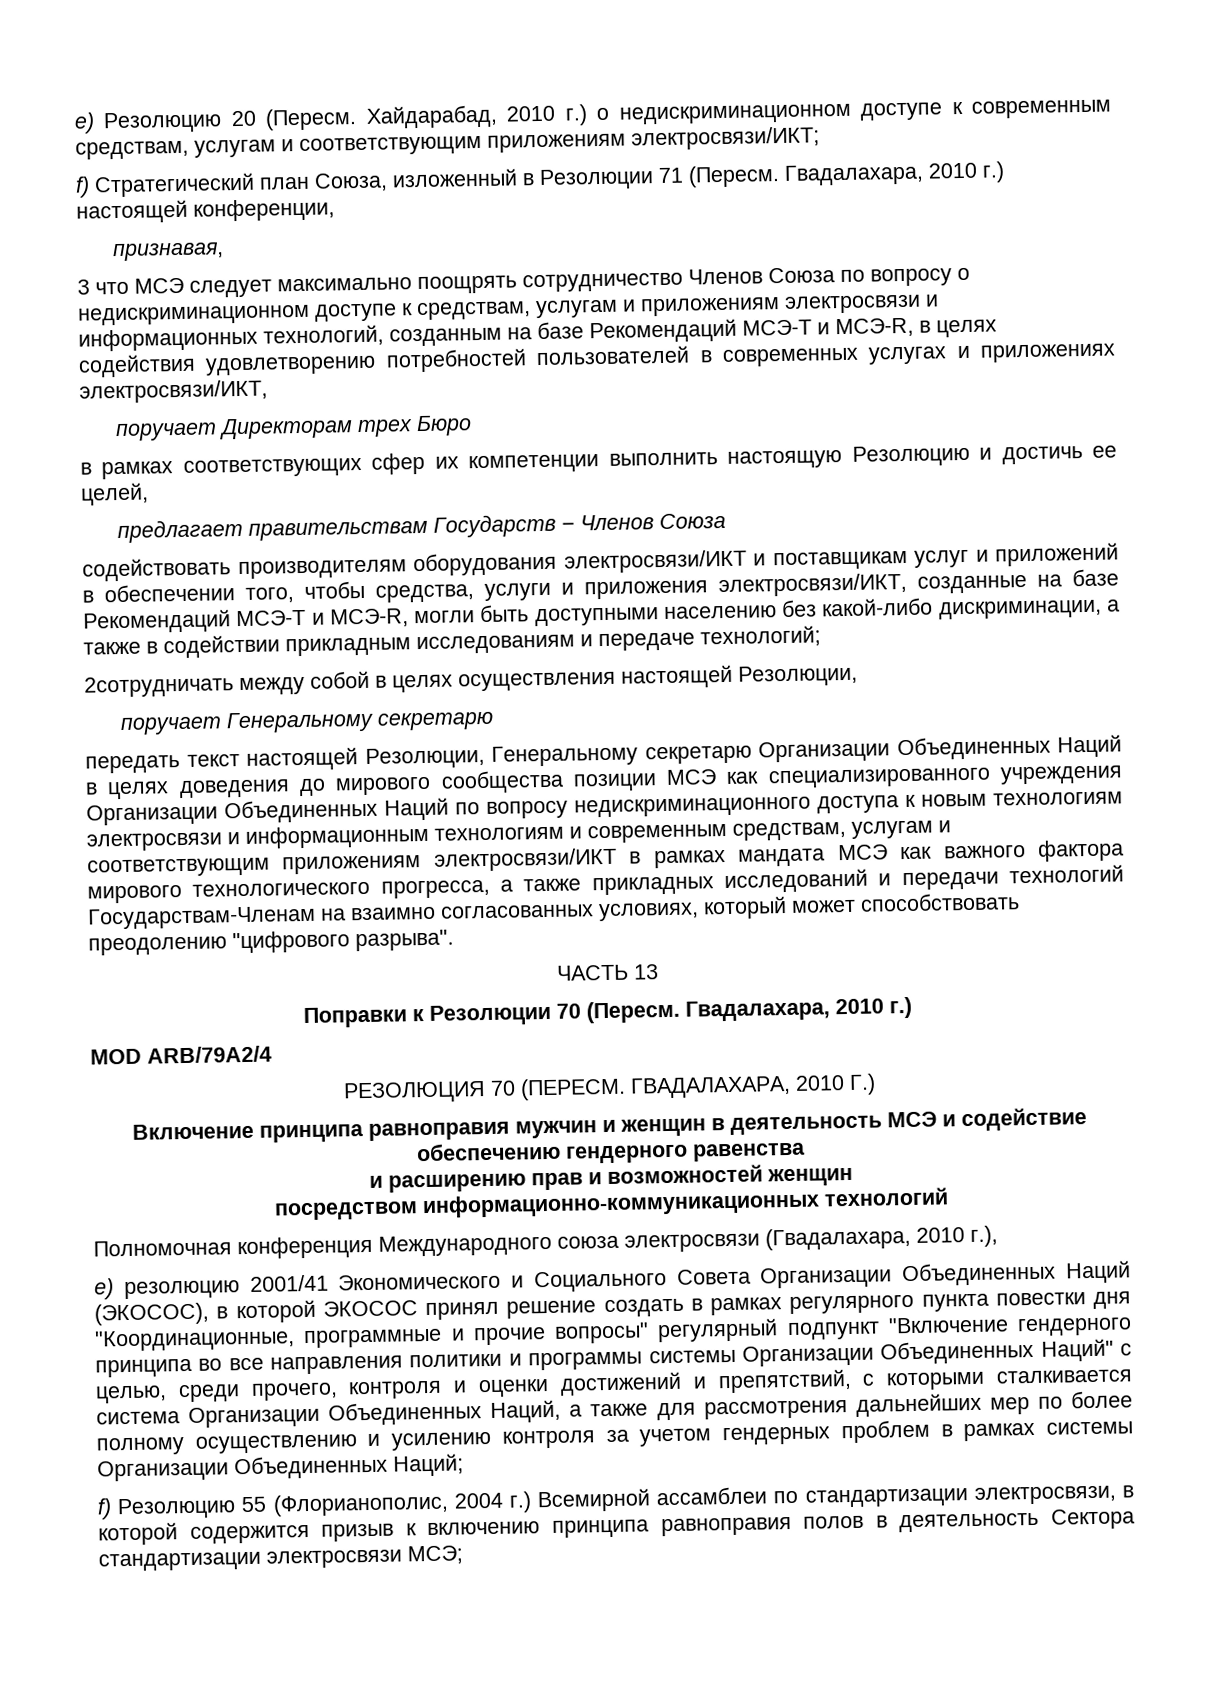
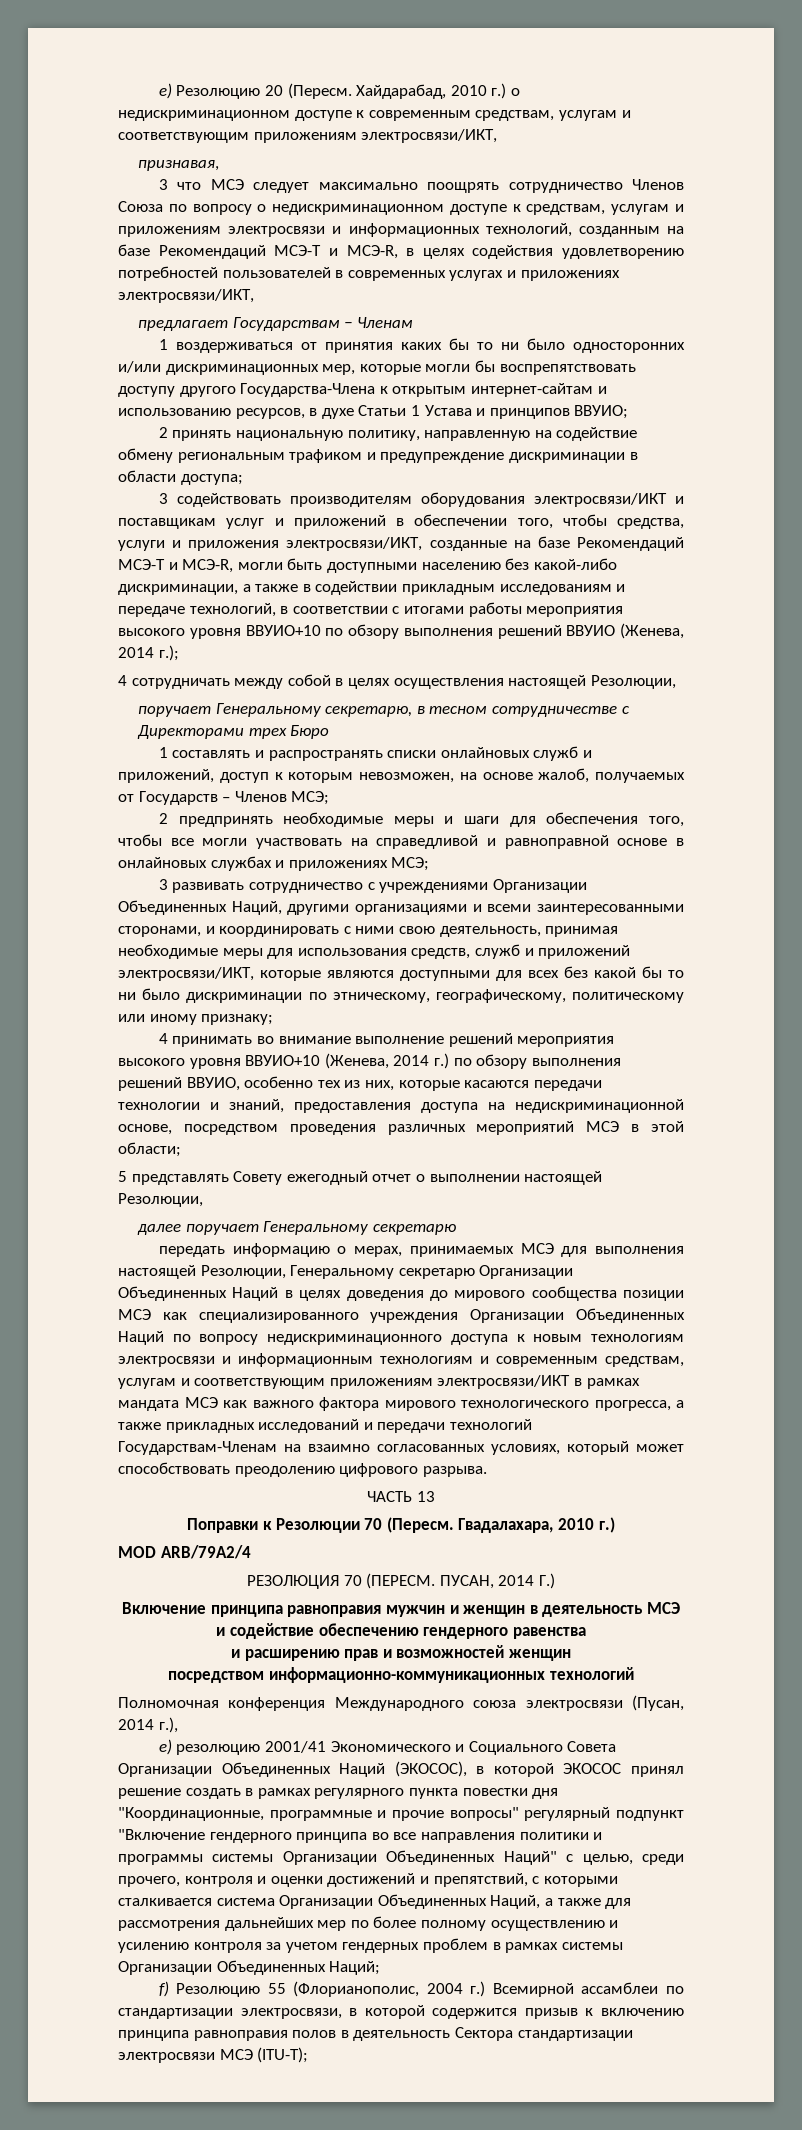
- Хайдарабад, 2010 г.) о недискриминационном доступе к современным средствам, услугам и соответствующим приложениям электросвязи/ИКТ;
- f) Стратегический план Союза, изложенный в Резолюции 71 (Пересм. Гвадалахара, 2010 г.) настоящей конференции,
+ Хайдарабад, 2010 г.) о недискриминационном доступе к современным средствам, услугам и соответствующим приложениям электросвязи/ИКТ,
- поручает Директорам трех Бюро
- в рамках соответствующих сфер их компетенции выполнить настоящую Резолюцию и достичь ее целей,
- предлагает правительствам Государств − Членов Союза
- содействовать производителям оборудования электросвязи/ИКТ и поставщикам услуг и приложений в обеспечении того, чтобы средства, услуги и приложения электросвязи/ИКТ, созданные на базе Рекомендаций МСЭ-Т и МСЭ-R, могли быть доступными населению без какой-либо дискриминации, а также в содействии прикладным исследованиям и передаче технологий;
- 2сотрудничать между собой в целях осуществления настоящей Резолюции,
+ предлагает Государствам − Членам
+ 1 воздерживаться от принятия каких бы то ни было односторонних и/или дискриминационных мер, которые могли бы воспрепятствовать доступу другого Государства-Члена к открытым интернет-сайтам и использованию ресурсов, в духе Статьи 1 Устава и принципов ВВУИО;
+ 2 принять национальную политику, направленную на содействие обмену региональным трафиком и предупреждение дискриминации в области доступа;
+ 3 содействовать производителям оборудования электросвязи/ИКТ и поставщикам услуг и приложений в обеспечении того, чтобы средства, услуги и приложения электросвязи/ИКТ, созданные на базе Рекомендаций МСЭ-Т и МСЭ-R, могли быть доступными населению без какой-либо дискриминации, а также в содействии прикладным исследованиям и передаче технологий, в соответствии с итогами работы мероприятия высокого уровня ВВУИО+10 по обзору выполнения решений ВВУИО (Женева, 2014 г.);
+ 4 сотрудничать между собой в целях осуществления настоящей Резолюции,
- поручает Генеральному секретарю
- передать текст настоящей Резолюции, Генеральному секретарю Организации Объединенных Наций в целях доведения до мирового сообщества позиции МСЭ как специализированного учреждения Организации Объединенных Наций по вопросу недискриминационного доступа к новым технологиям электросвязи и информационным технологиям и современным средствам, услугам и соответствующим приложениям электросвязи/ИКТ в рамках мандата МСЭ как важного фактора мирового технологического прогресса, а также прикладных исследований и передачи технологий Государствам-Членам на взаимно согласованных условиях, который может способствовать преодолению "цифрового разрыва".
+ поручает Генеральному секретарю, в тесном сотрудничестве с Директорами трех Бюро
+ 1 составлять и распространять списки онлайновых служб и приложений, доступ к которым невозможен, на основе жалоб, получаемых от Государств – Членов МСЭ;
+ 2 предпринять необходимые меры и шаги для обеспечения того, чтобы все могли участвовать на справедливой и равноправной основе в онлайновых службах и приложениях МСЭ;
+ 3 развивать сотрудничество с учреждениями Организации Объединенных Наций, другими организациями и всеми заинтересованными сторонами, и координировать с ними свою деятельность, принимая необходимые меры для использования средств, служб и приложений электросвязи/ИКТ, которые являются доступными для всех без какой бы то ни было дискриминации по этническому, географическому, политическому или иному признаку;
+ 4 принимать во внимание выполнение решений мероприятия высокого уровня ВВУИО+10 (Женева, 2014 г.) по обзору выполнения решений ВВУИО, особенно тех из них, которые касаются передачи технологии и знаний, предоставления доступа на недискриминационной основе, посредством проведения различных мероприятий МСЭ в этой области;
+ 5 представлять Совету ежегодный отчет о выполнении настоящей Резолюции,
+ далее поручает Генеральному секретарю
+ передать информацию о мерах, принимаемых МСЭ для выполнения настоящей Резолюции, Генеральному секретарю Организации Объединенных Наций в целях доведения до мирового сообщества позиции МСЭ как специализированного учреждения Организации Объединенных Наций по вопросу недискриминационного доступа к новым технологиям электросвязи и информационным технологиям и современным средствам, услугам и соответствующим приложениям электросвязи/ИКТ в рамках мандата МСЭ как важного фактора мирового технологического прогресса, а также прикладных исследований и передачи технологий Государствам-Членам на взаимно согласованных условиях, который может способствовать преодолению цифрового разрыва.
- ГВАДАЛАХАРА, 2010 Г.)
+ ПУСАН, 2014 Г.)
- Полномочная конференция Международного союза электросвязи (Гвадалахара, 2010 г.),
+ Полномочная конференция Международного союза электросвязи (Пусан, 2014 г.),
- f) Резолюцию 55 (Флорианополис, 2004 г.) Всемирной ассамблеи по стандартизации электросвязи, в которой содержится призыв к включению принципа равноправия полов в деятельность Сектора стандартизации электросвязи МСЭ;
+ f) Резолюцию 55 (Флорианополис, 2004 г.) Всемирной ассамблеи по стандартизации электросвязи, в которой содержится призыв к включению принципа равноправия полов в деятельность Сектора стандартизации электросвязи МСЭ (ITU-T);

